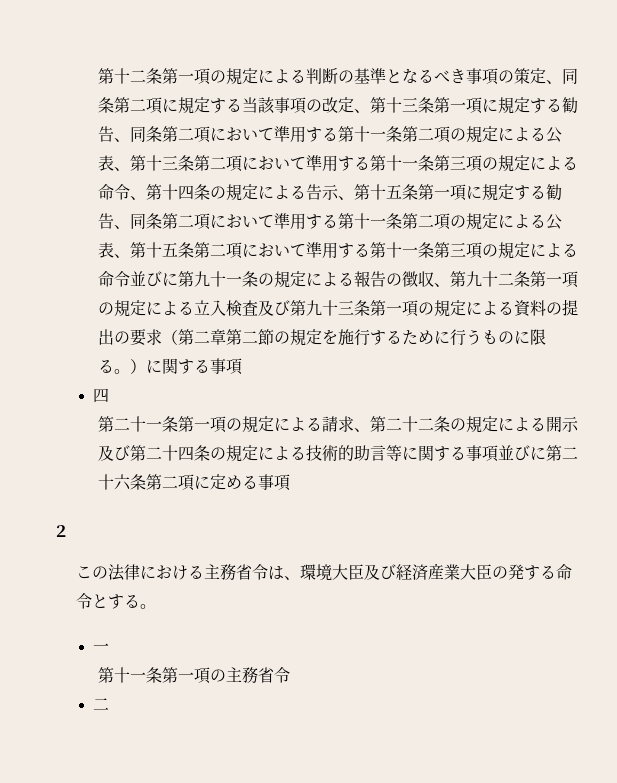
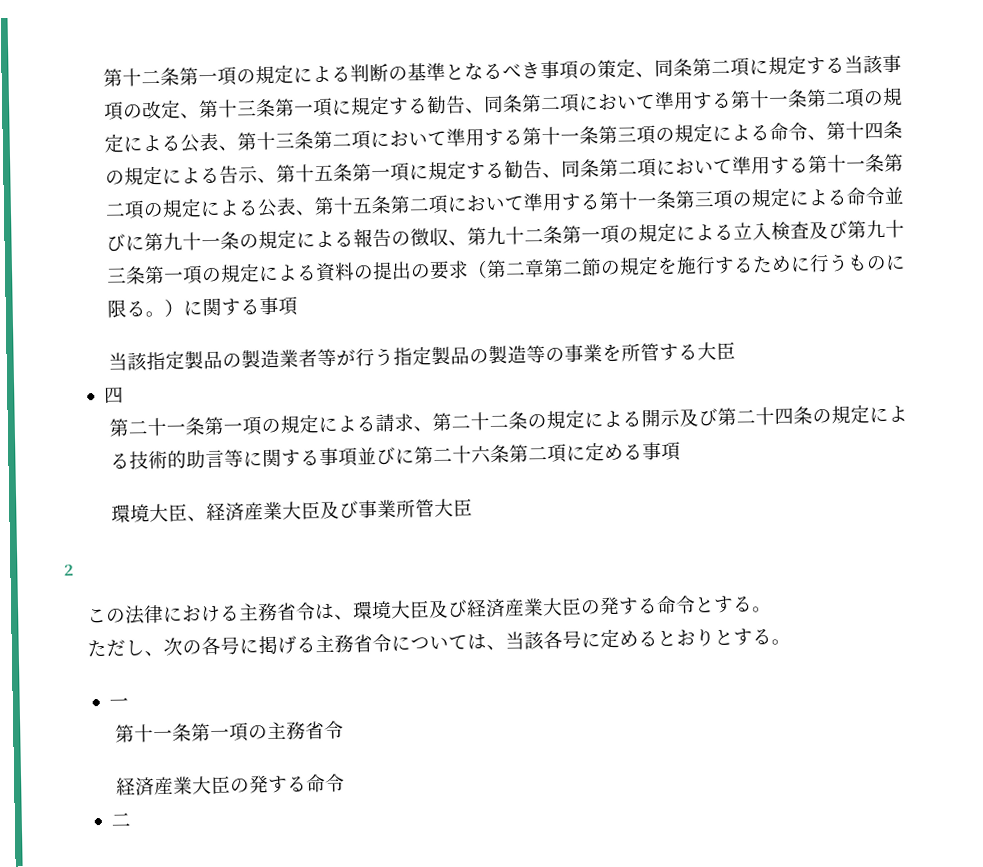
+ 当該指定製品の製造業者等が行う指定製品の製造等の事業を所管する大臣
+ 環境大臣、経済産業大臣及び事業所管大臣
+ ただし、次の各号に掲げる主務省令については、当該各号に定めるとおりとする。
  第十一条第一項の主務省令
+ 経済産業大臣の発する命令

